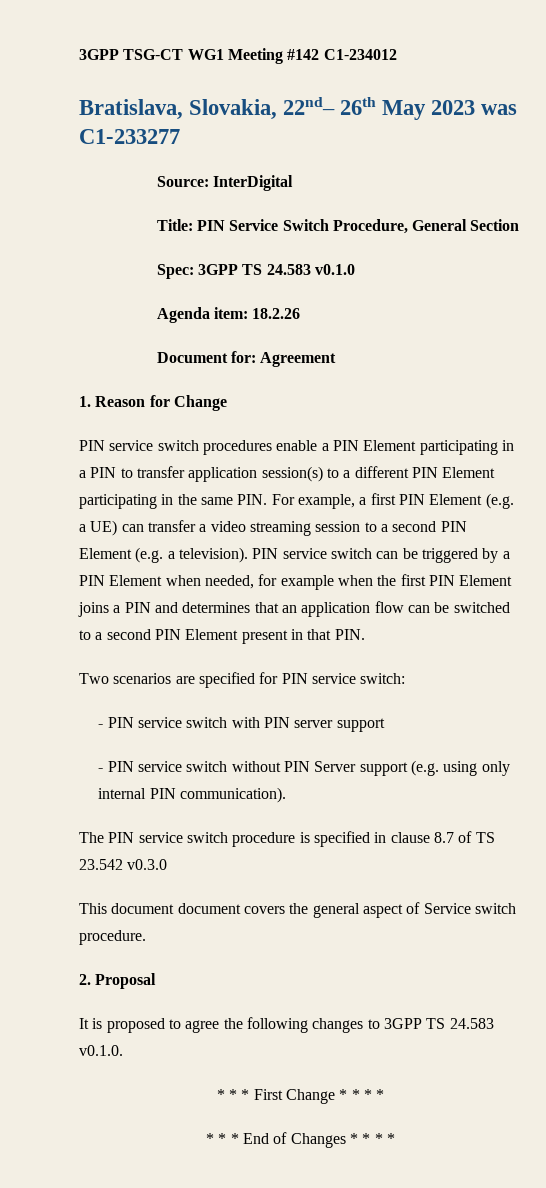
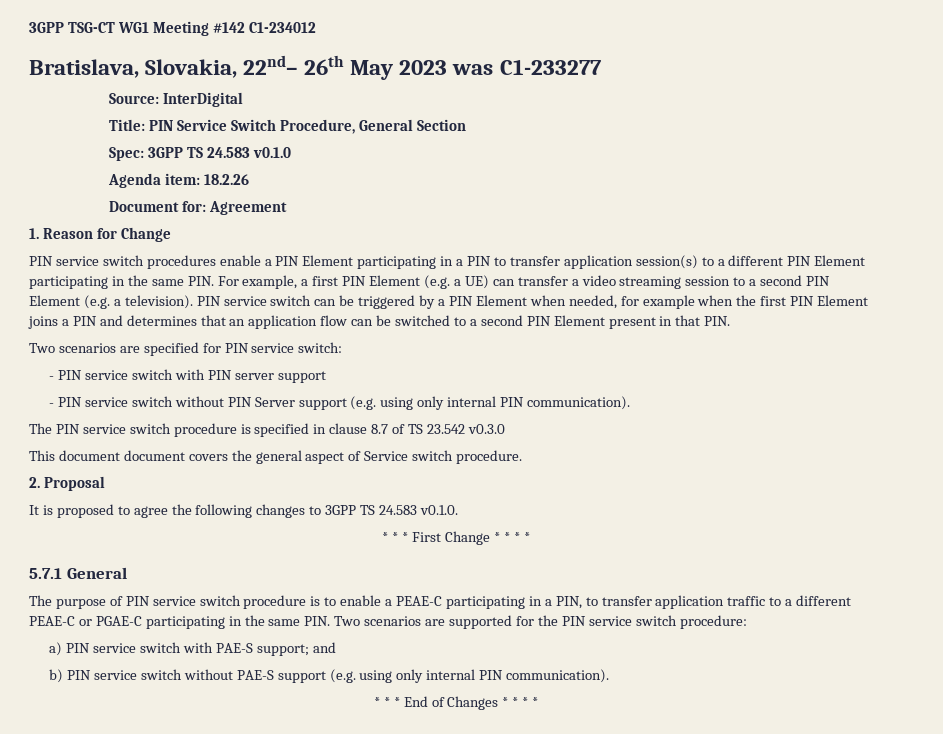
+ 5.7.1 General
+ The purpose of PIN service switch procedure is to enable a PEAE-C participating in a PIN, to transfer application traffic to a different PEAE-C or PGAE-C participating in the same PIN. Two scenarios are supported for the PIN service switch procedure:
+ a) PIN service switch with PAE-S support; and
+ b) PIN service switch without PAE-S support (e.g. using only internal PIN communication).

